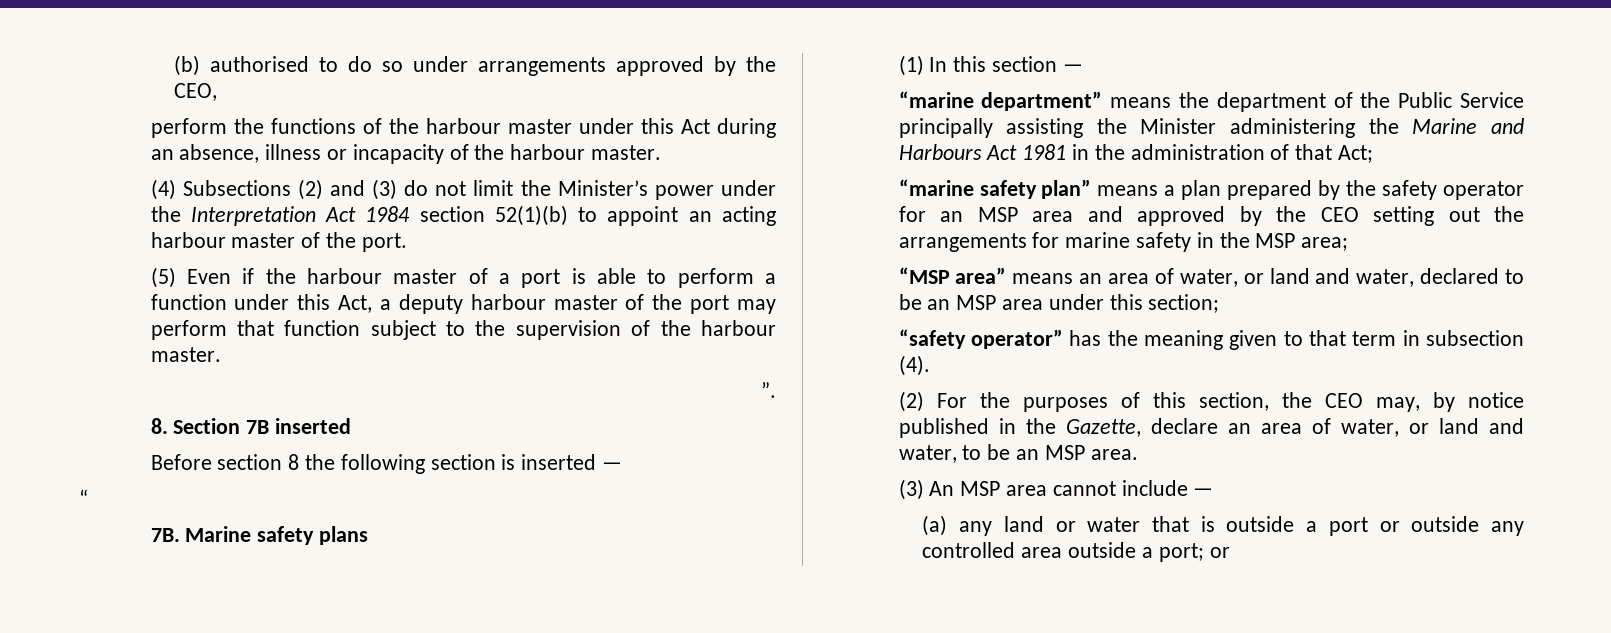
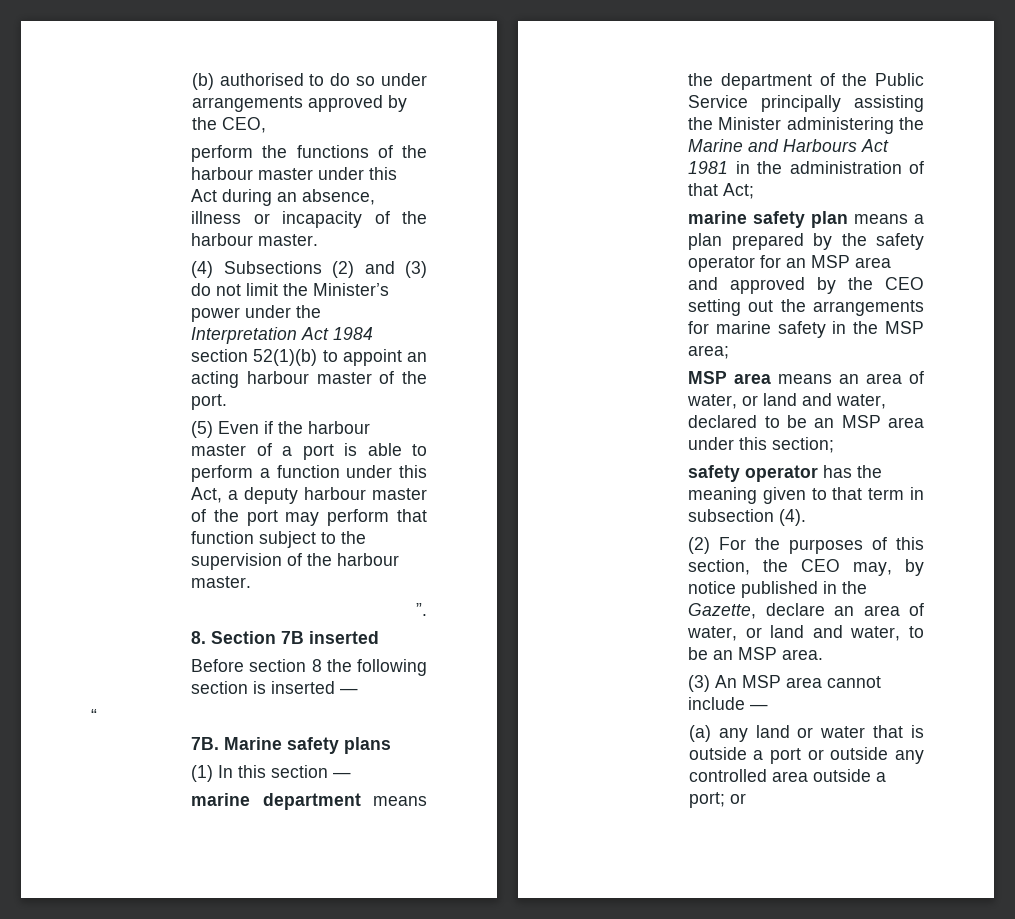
- “marine department” means the department of the Public Service principally assisting the Minister administering the Marine and Harbours Act 1981 in the administration of that Act;
+ marine department means the department of the Public Service principally assisting the Minister administering the Marine and Harbours Act 1981 in the administration of that Act;
- “marine safety plan” means a plan prepared by the safety operator for an MSP area and approved by the CEO setting out the arrangements for marine safety in the MSP area;
+ marine safety plan means a plan prepared by the safety operator for an MSP area and approved by the CEO setting out the arrangements for marine safety in the MSP area;
- “MSP area” means an area of water, or land and water, declared to be an MSP area under this section;
+ MSP area means an area of water, or land and water, declared to be an MSP area under this section;
- “safety operator” has the meaning given to that term in subsection (4).
+ safety operator has the meaning given to that term in subsection (4).

